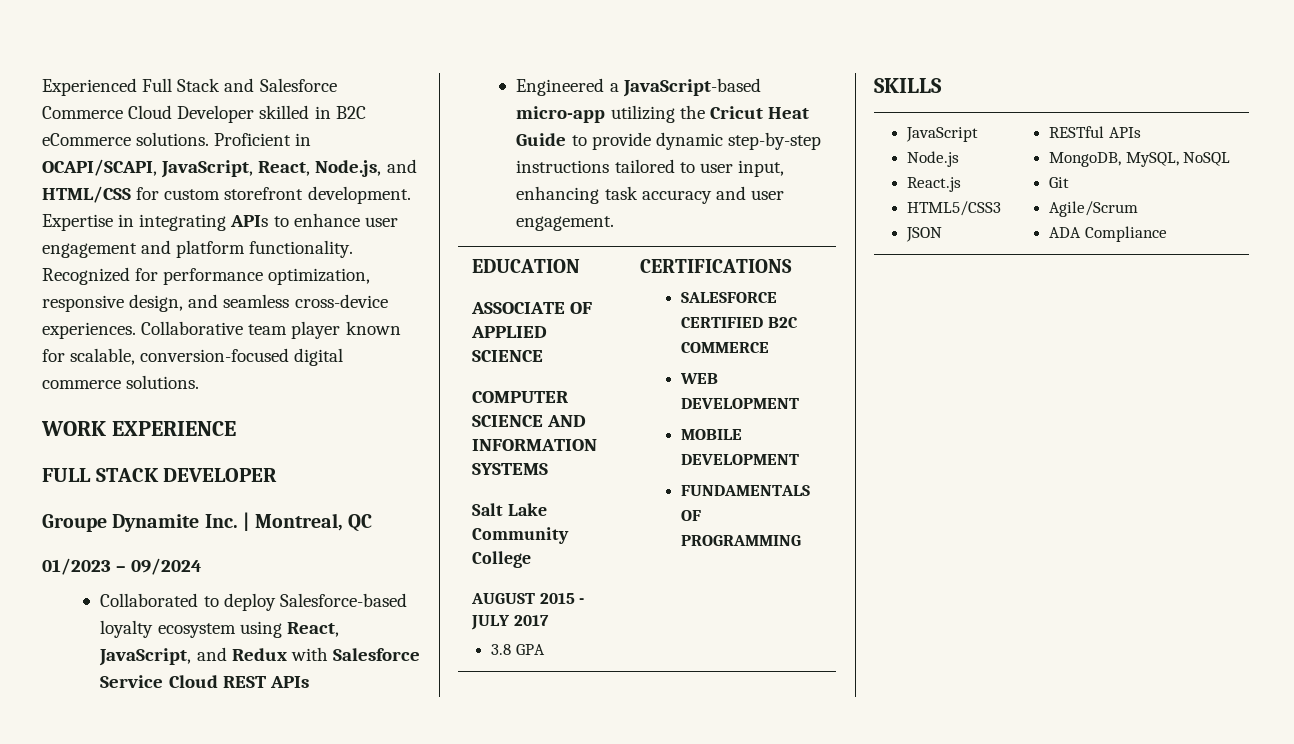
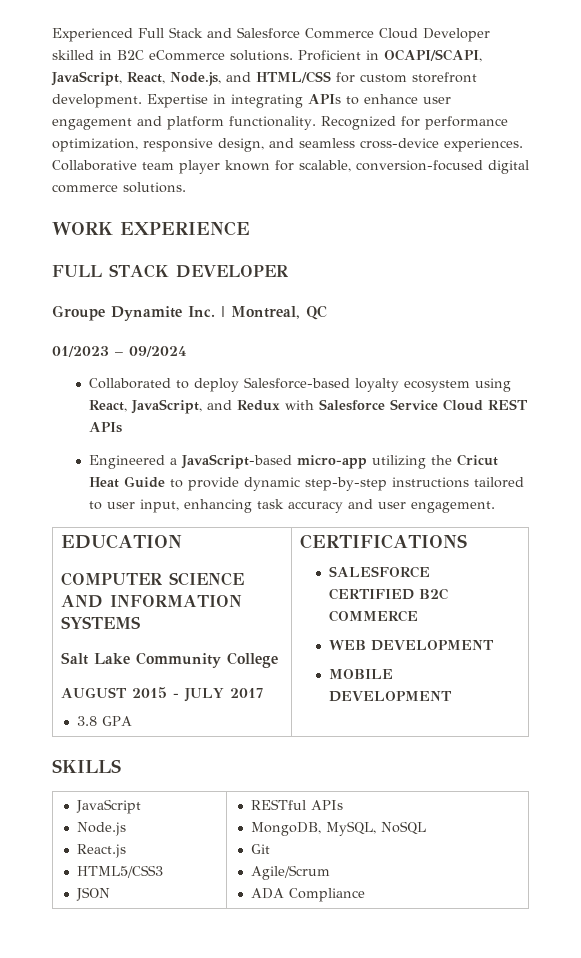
  EDUCATION
- ASSOCIATE OF APPLIED SCIENCE
  COMPUTER SCIENCE AND INFORMATION SYSTEMS
  Salt Lake Community College
  AUGUST 2015 - JULY 2017
  3.8 GPA | CERTIFICATIONS
  SALESFORCE CERTIFIED B2C COMMERCE
  WEB DEVELOPMENT
  MOBILE DEVELOPMENT
- FUNDAMENTALS OF PROGRAMMING

